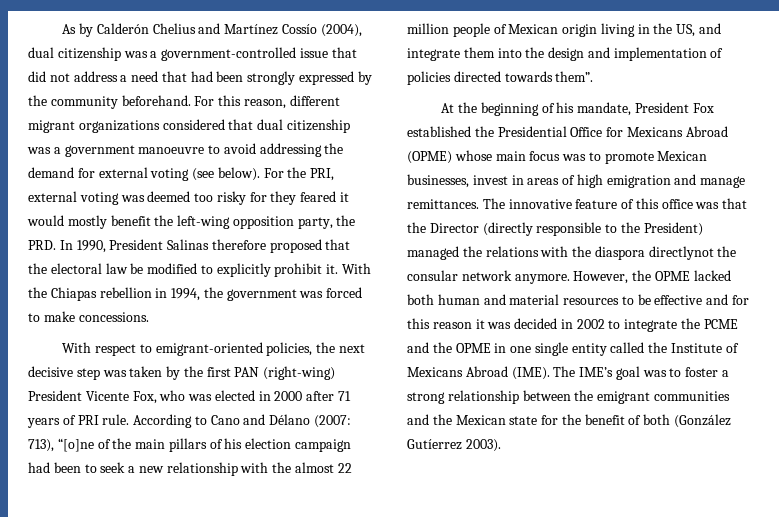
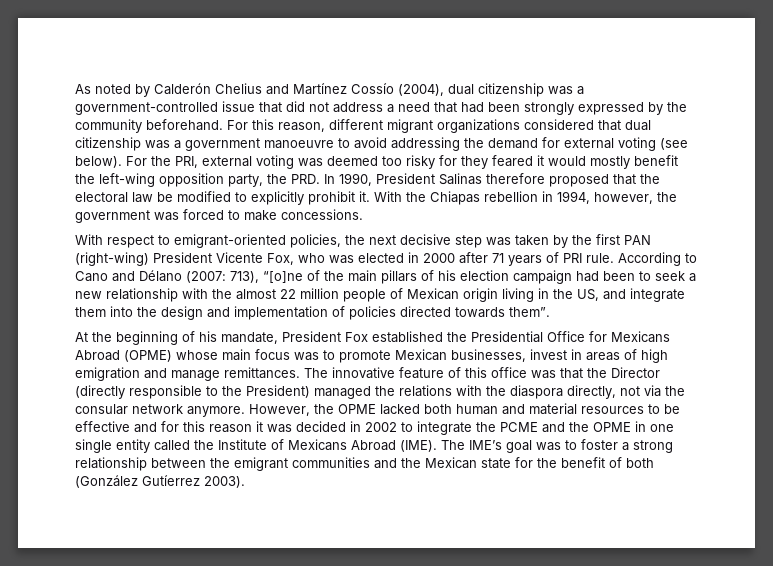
- As by Calderón Chelius and Martínez Cossío (2004), dual citizenship was a government-controlled issue that did not address a need that had been strongly expressed by the community beforehand.
+ As noted by Calderón Chelius and Martínez Cossío (2004), dual citizenship was a government-controlled issue that did not address a need that had been strongly expressed by the community beforehand.
- With the Chiapas rebellion in 1994, the government was forced to make concessions.
+ With the Chiapas rebellion in 1994, however, the government was forced to make concessions.
- The innovative feature of this office was that the Director (directly responsible to the President) managed the relations with the diaspora directlynot the consular network anymore.
+ The innovative feature of this office was that the Director (directly responsible to the President) managed the relations with the diaspora directly, not via the consular network anymore.

